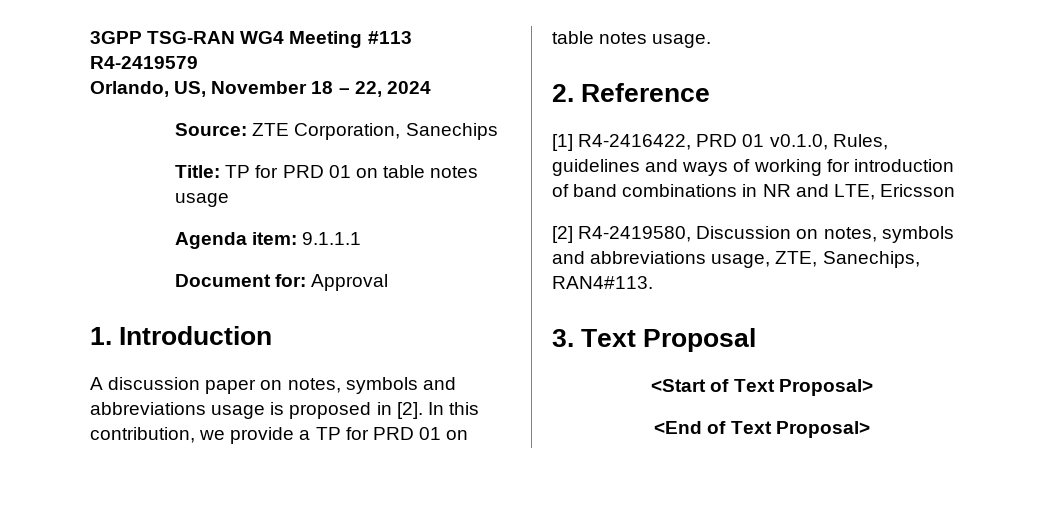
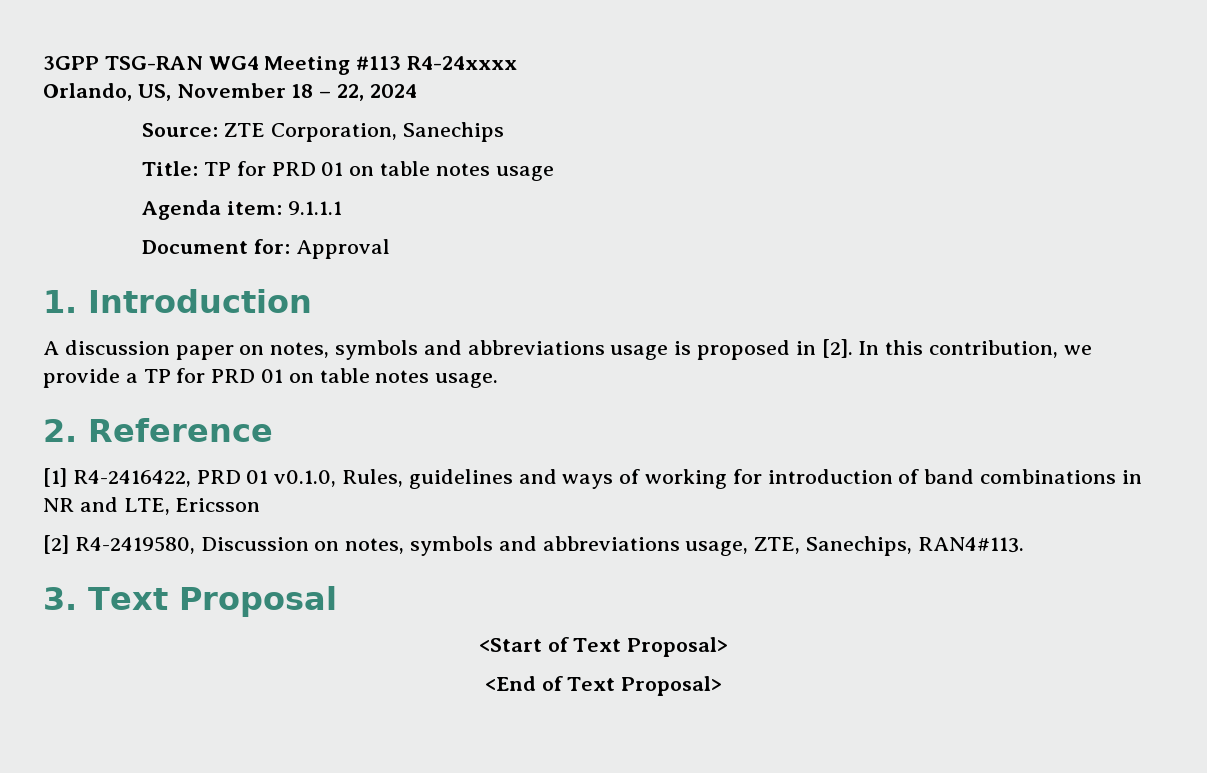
- 3GPP TSG-RAN WG4 Meeting #113 R4-2419579
+ 3GPP TSG-RAN WG4 Meeting #113 R4-24xxxx

